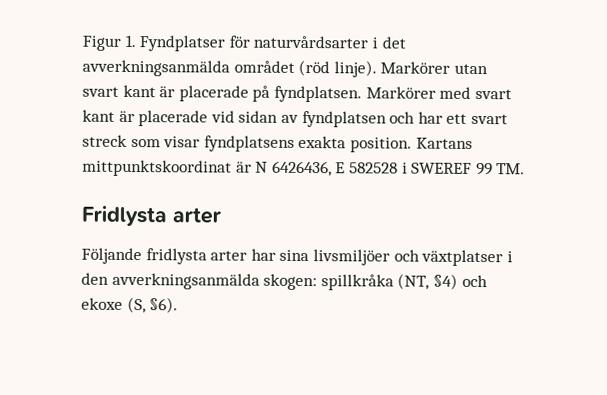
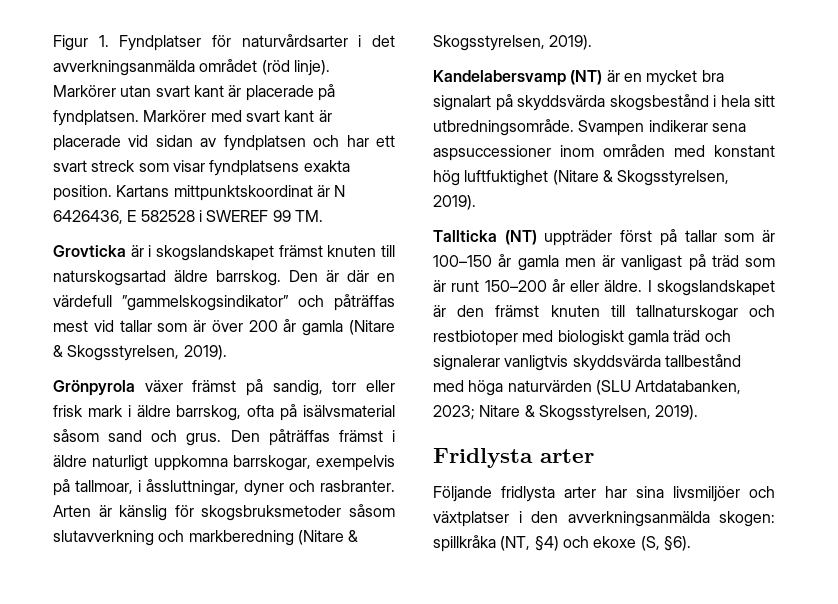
+ Grovticka är i skogslandskapet främst knuten till naturskogsartad äldre barrskog. Den är där en värdefull ”gammelskogsindikator” och påträffas mest vid tallar som är över 200 år gamla (Nitare & Skogsstyrelsen, 2019).
+ Grönpyrola växer främst på sandig, torr eller frisk mark i äldre barrskog, ofta på isälvsmaterial såsom sand och grus. Den påträffas främst i äldre naturligt uppkomna barrskogar, exempelvis på tallmoar, i åssluttningar, dyner och rasbranter. Arten är känslig för skogsbruksmetoder såsom slutavverkning och markberedning (Nitare & Skogsstyrelsen, 2019).
+ Kandelabersvamp (NT) är en mycket bra signalart på skyddsvärda skogsbestånd i hela sitt utbredningsområde. Svampen indikerar sena aspsuccessioner inom områden med konstant hög luftfuktighet (Nitare & Skogsstyrelsen, 2019).
+ Tallticka (NT) uppträder först på tallar som är 100–150 år gamla men är vanligast på träd som är runt 150–200 år eller äldre. I skogslandskapet är den främst knuten till tallnaturskogar och restbiotoper med biologiskt gamla träd och signalerar vanligtvis skyddsvärda tallbestånd med höga naturvärden (SLU Artdatabanken, 2023; Nitare & Skogsstyrelsen, 2019).

